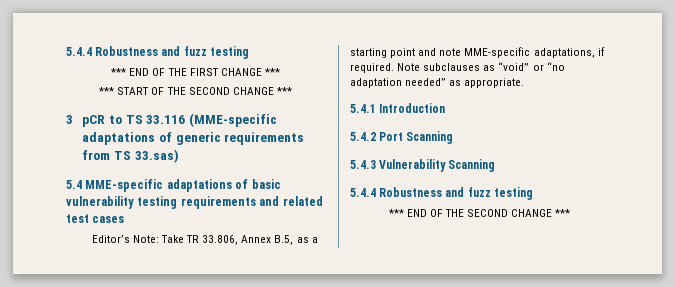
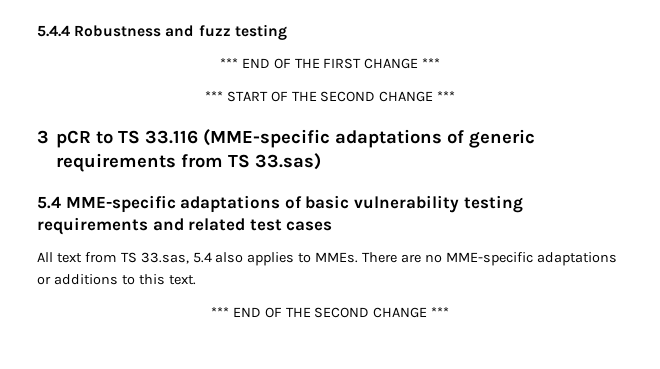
- Editor’s Note: Take TR 33.806, Annex B.5, as a starting point and note MME-specific adaptations, if required. Note subclauses as “void” or “no adaptation needed” as appropriate.
- 5.4.1 Introduction
- 5.4.2 Port Scanning
- 5.4.3 Vulnerability Scanning
- 5.4.4 Robustness and fuzz testing
+ All text from TS 33.sas, 5.4 also applies to MMEs. There are no MME-specific adaptations or additions to this text.

